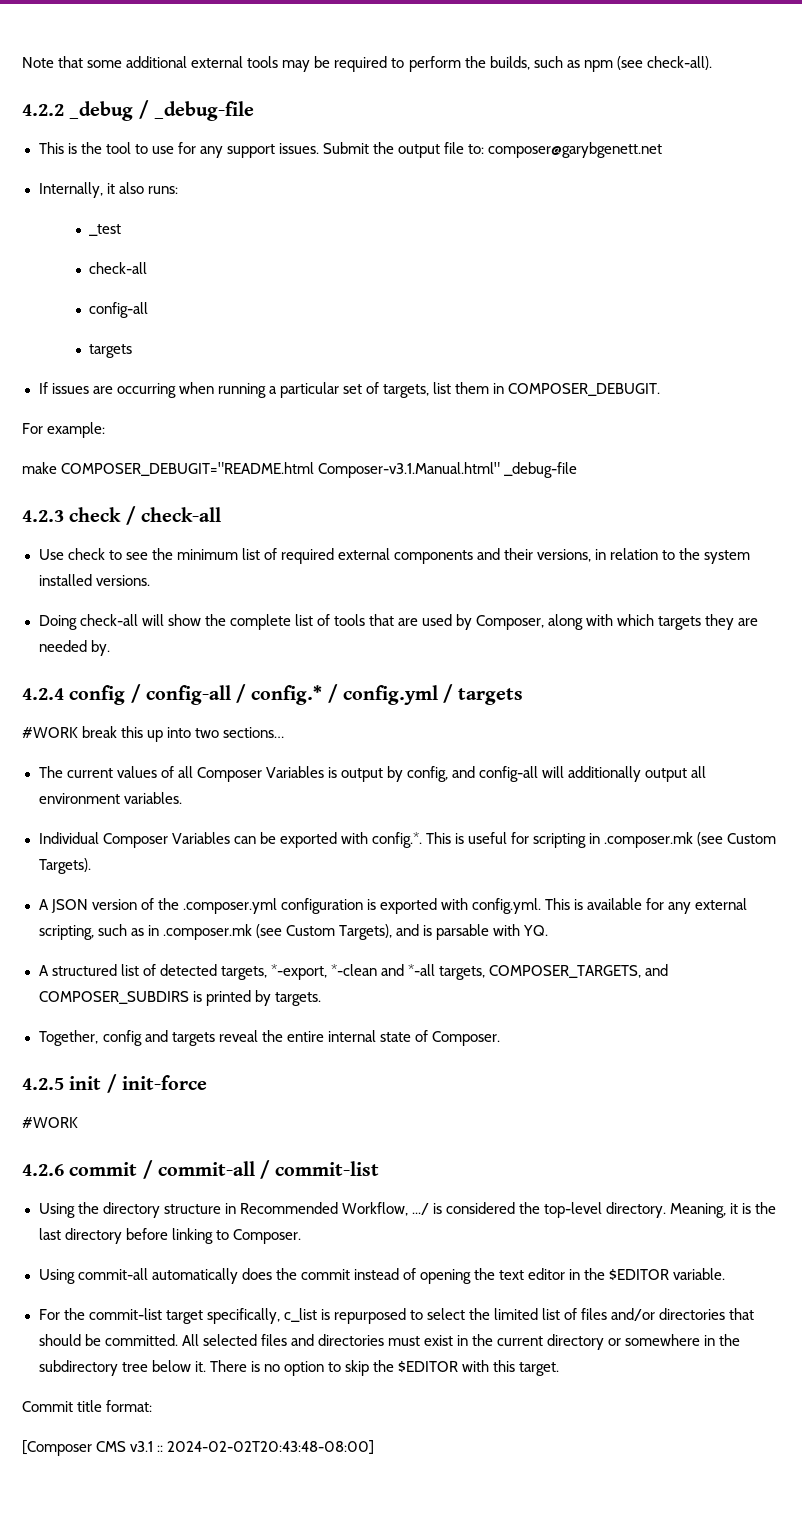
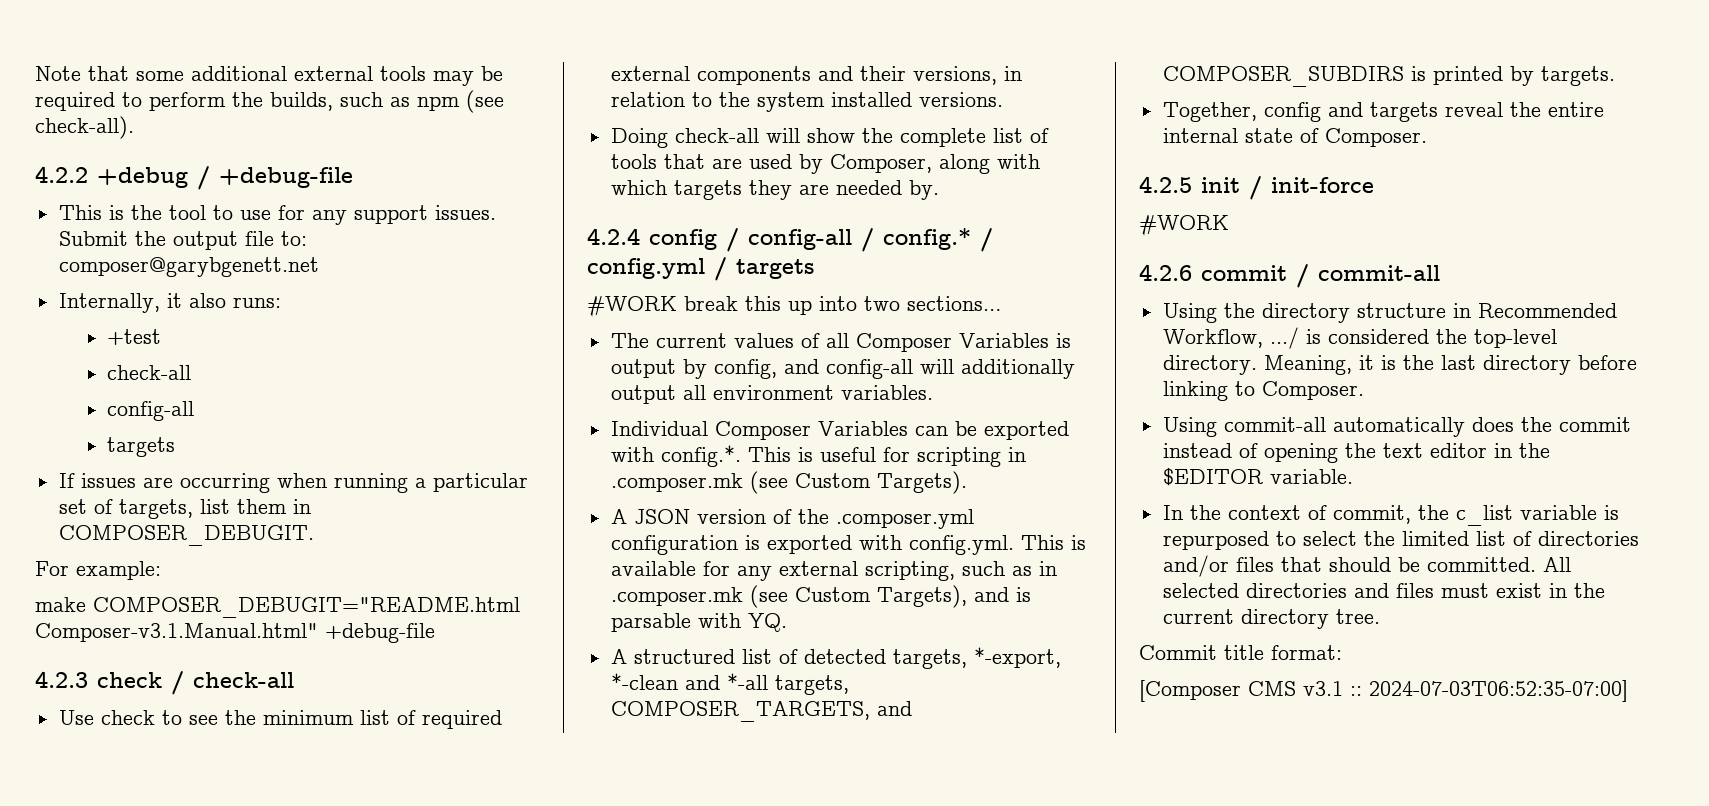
- 4.2.2 _debug / _debug-file
+ 4.2.2 +debug / +debug-file
- _test
+ +test
- make COMPOSER_DEBUGIT="README.html Composer-v3.1.Manual.html" _debug-file
+ make COMPOSER_DEBUGIT="README.html Composer-v3.1.Manual.html" +debug-file
- 4.2.6 commit / commit-all / commit-list
+ 4.2.6 commit / commit-all
- For the commit-list target specifically, c_list is repurposed to select the limited list of files and/or directories that should be committed.
+ In the context of commit, the c_list variable is repurposed to select the limited list of directories and/or files that should be committed.
- All selected files and directories must exist in the current directory or somewhere in the subdirectory tree below it. There is no option to skip the $EDITOR with this target.
+ All selected directories and files must exist in the current directory tree.
- [Composer CMS v3.1 :: 2024-02-02T20:43:48-08:00]
+ [Composer CMS v3.1 :: 2024-07-03T06:52:35-07:00]

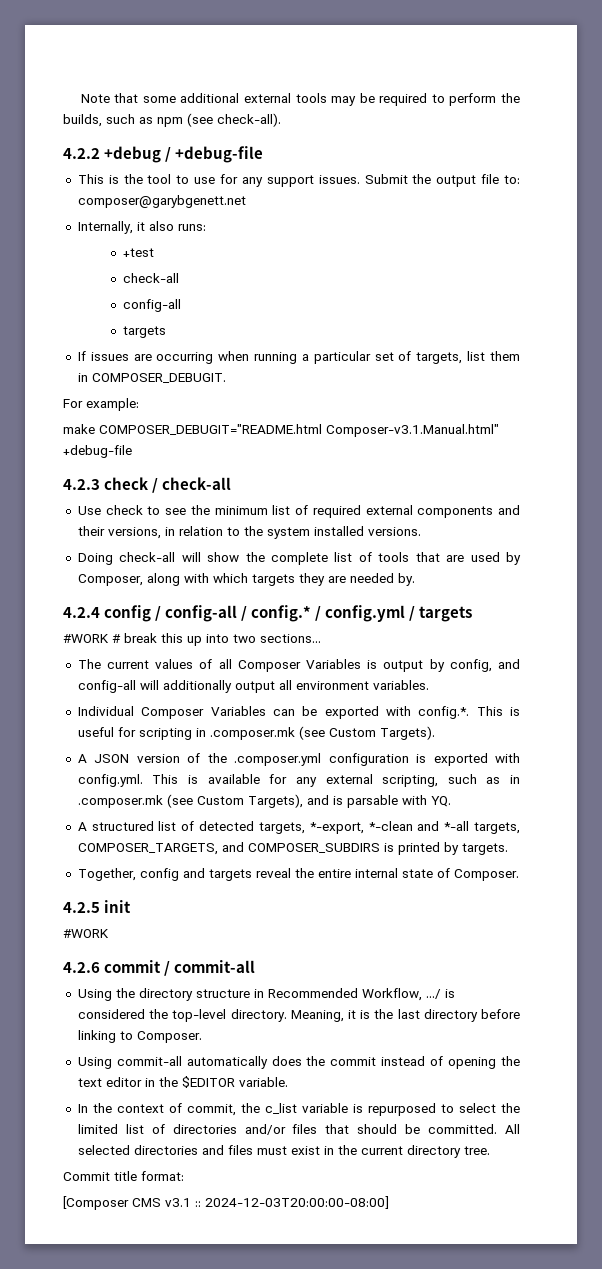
- #WORK break this up into two sections…
+ #WORK # break this up into two sections…
- 4.2.5 init / init-force
+ 4.2.5 init
- [Composer CMS v3.1 :: 2024-07-03T06:52:35-07:00]
+ [Composer CMS v3.1 :: 2024-12-03T20:00:00-08:00]

